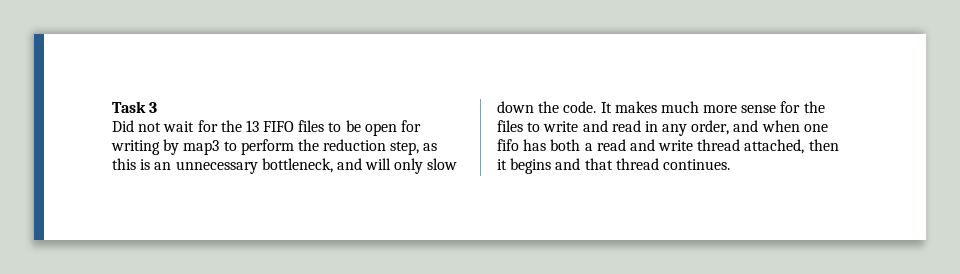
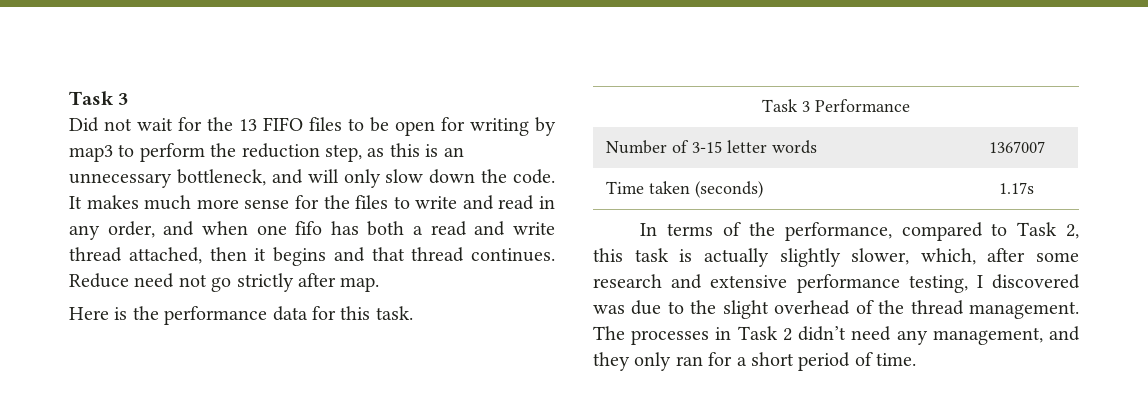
+ Reduce need not go strictly after map.
+ Here is the performance data for this task.
+ Task 3 Performance
+ Number of 3-15 letter words | 1367007
+ Time taken (seconds) | 1.17s
+ In terms of the performance, compared to Task 2, this task is actually slightly slower, which, after some research and extensive performance testing, I discovered was due to the slight overhead of the thread management. The processes in Task 2 didn’t need any management, and they only ran for a short period of time.

